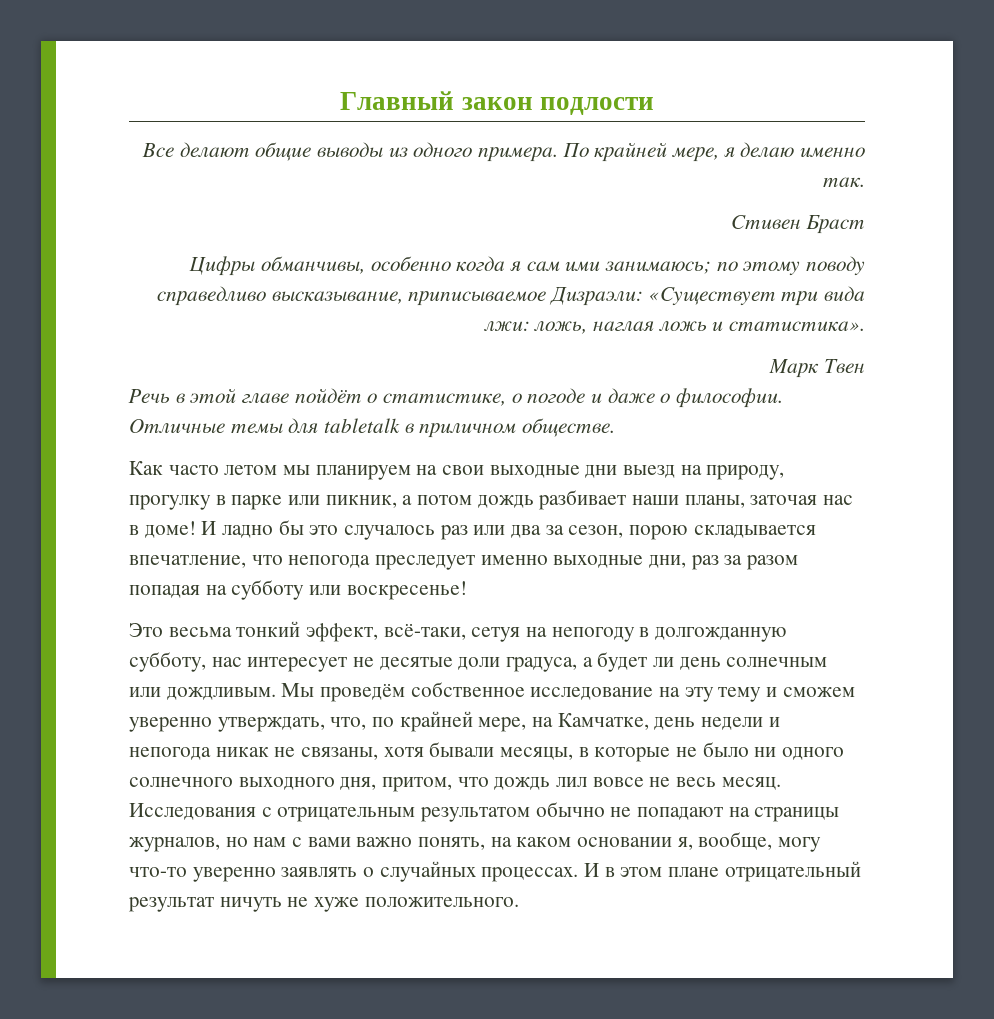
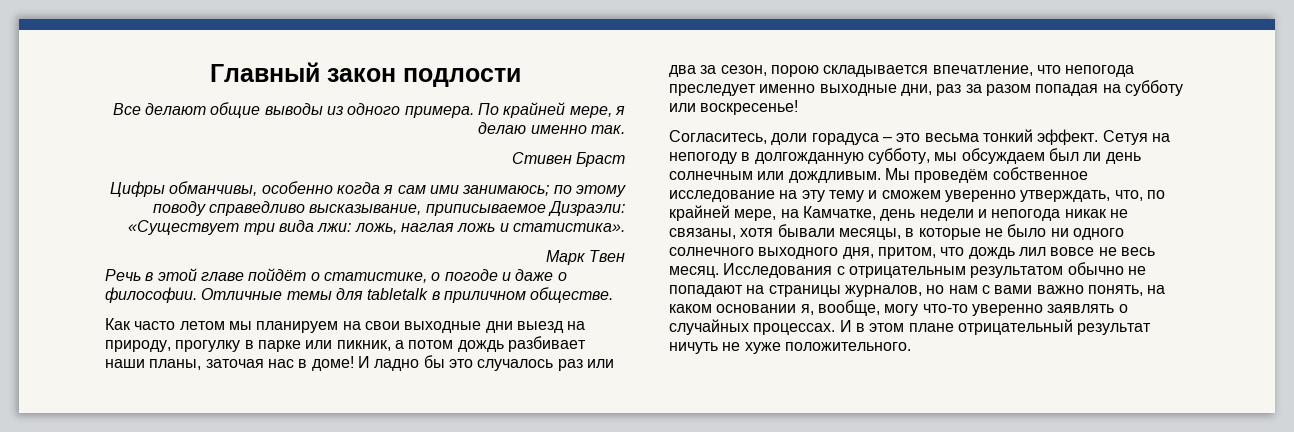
- Это весьма тонкий эффект, всё-таки, сетуя на непогоду в долгожданную субботу, нас интересует не десятые доли градуса, а будет ли день солнечным или дождливым.
+ Согласитесь, доли горадуса – это весьма тонкий эффект. Сетуя на непогоду в долгожданную субботу, мы обсуждаем был ли день солнечным или дождливым.

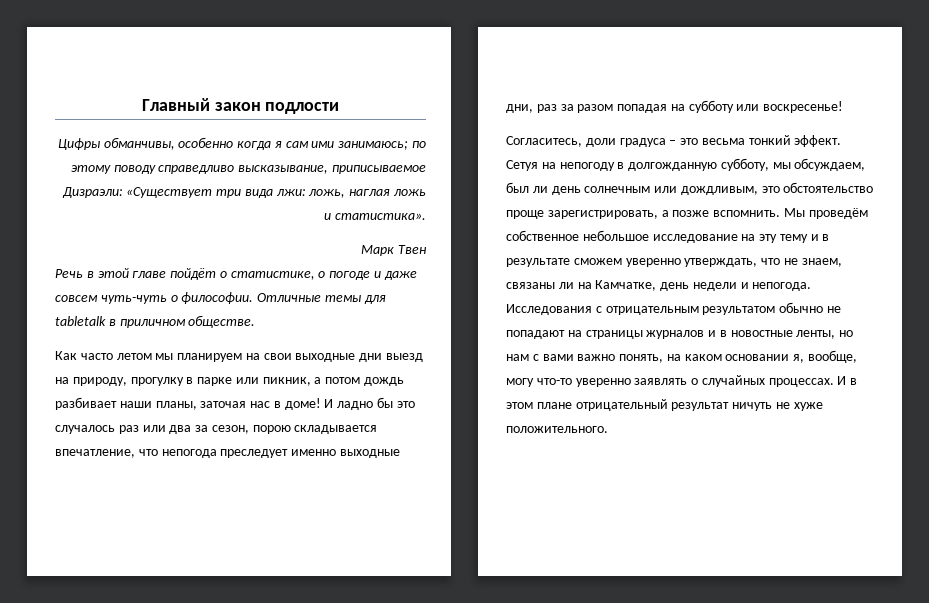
- Все делают общие выводы из одного примера. По крайней мере, я делаю именно так.
- Стивен Браст
- Речь в этой главе пойдёт о статистике, о погоде и даже о философии.
+ Речь в этой главе пойдёт о статистике, о погоде и даже совсем чуть-чуть о философии.
- Согласитесь, доли горадуса – это весьма тонкий эффект.
+ Согласитесь, доли градуса – это весьма тонкий эффект.
- Сетуя на непогоду в долгожданную субботу, мы обсуждаем был ли день солнечным или дождливым.
+ Сетуя на непогоду в долгожданную субботу, мы обсуждаем, был ли день солнечным или дождливым, это обстоятельство проще зарегистрировать, а позже вспомнить.
- Мы проведём собственное исследование на эту тему и сможем уверенно утверждать, что, по крайней мере, на Камчатке, день недели и непогода никак не связаны, хотя бывали месяцы, в которые не было ни одного солнечного выходного дня, притом, что дождь лил вовсе не весь месяц.
+ Мы проведём собственное небольшое исследование на эту тему и в результате сможем уверенно утверждать, что не знаем, связаны ли на Камчатке, день недели и непогода.
- Исследования с отрицательным результатом обычно не попадают на страницы журналов, но нам с вами важно понять, на каком основании я, вообще, могу что-то уверенно заявлять о случайных процессах.
+ Исследования с отрицательным результатом обычно не попадают на страницы журналов и в новостные ленты, но нам с вами важно понять, на каком основании я, вообще, могу что-то уверенно заявлять о случайных процессах.

